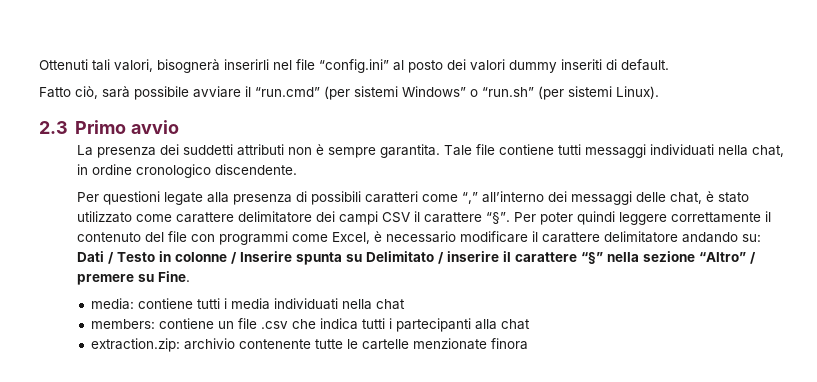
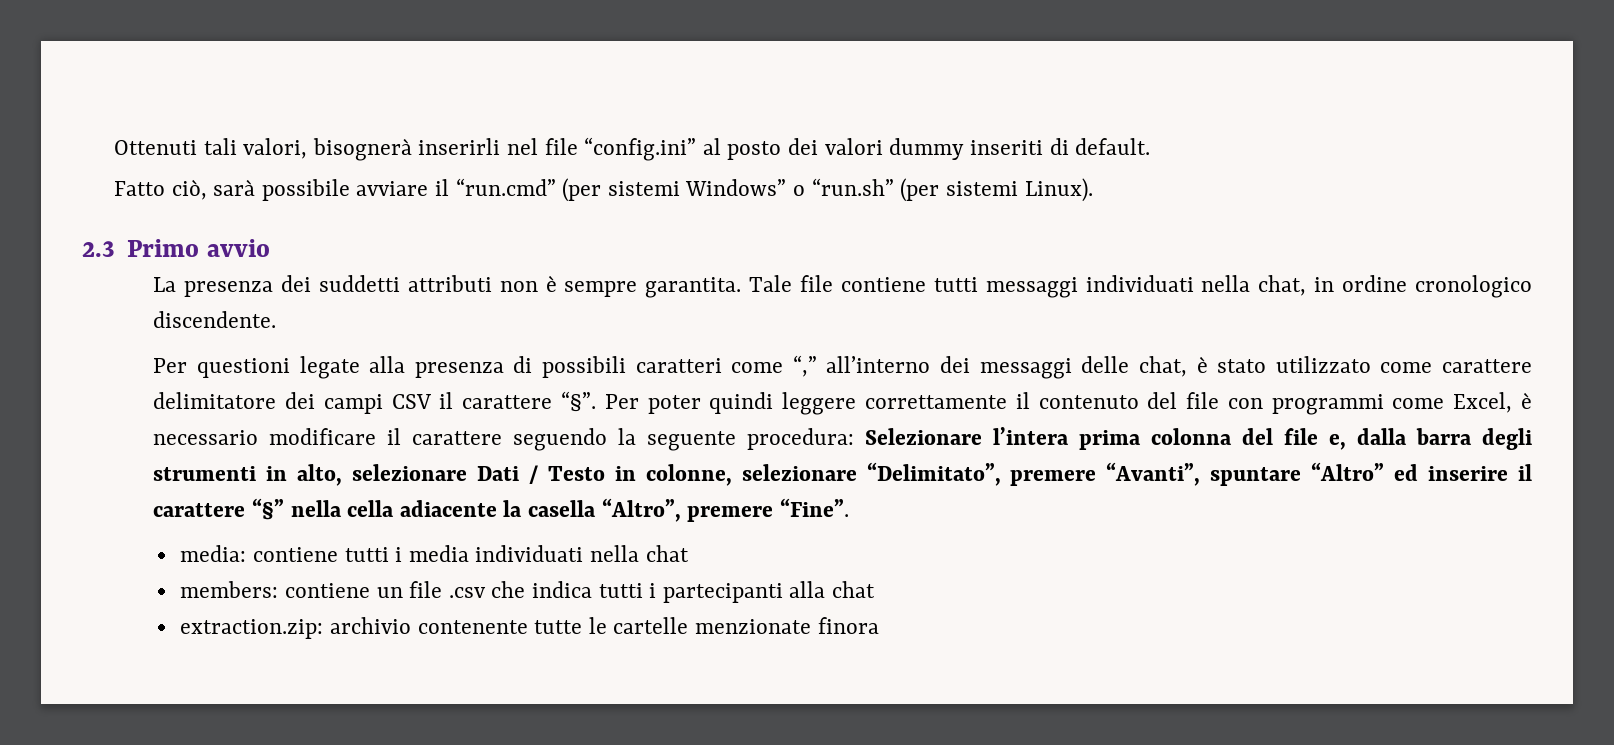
- Per poter quindi leggere correttamente il contenuto del file con programmi come Excel, è necessario modificare il carattere delimitatore andando su: Dati / Testo in colonne / Inserire spunta su Delimitato / inserire il carattere “§” nella sezione “Altro” / premere su Fine.
+ Per poter quindi leggere correttamente il contenuto del file con programmi come Excel, è necessario modificare il carattere seguendo la seguente procedura: Selezionare l’intera prima colonna del file e, dalla barra degli strumenti in alto, selezionare Dati / Testo in colonne, selezionare “Delimitato”, premere “Avanti”, spuntare “Altro” ed inserire il carattere “§” nella cella adiacente la casella “Altro”, premere “Fine”.

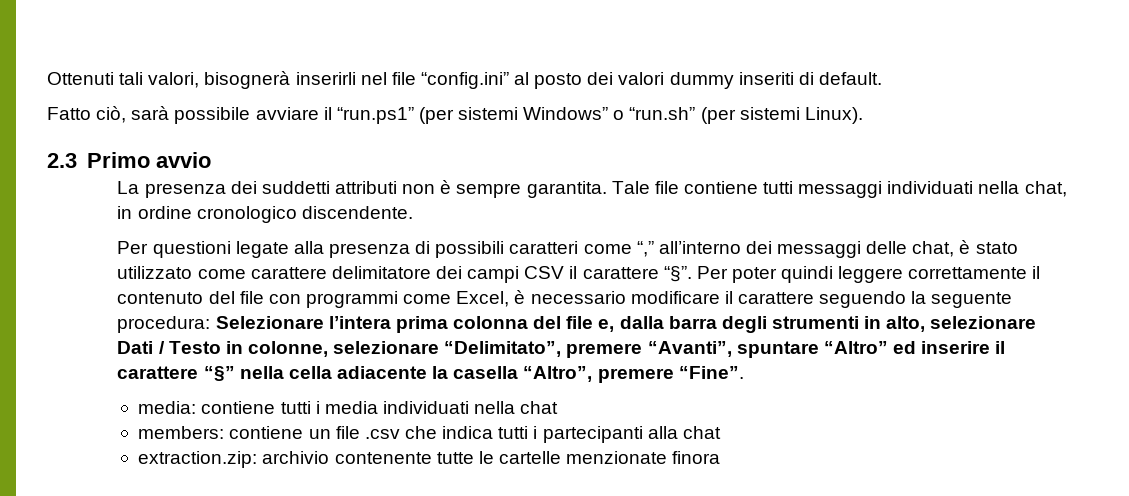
- Fatto ciò, sarà possibile avviare il “run.cmd” (per sistemi Windows” o “run.sh” (per sistemi Linux).
+ Fatto ciò, sarà possibile avviare il “run.ps1” (per sistemi Windows” o “run.sh” (per sistemi Linux).

